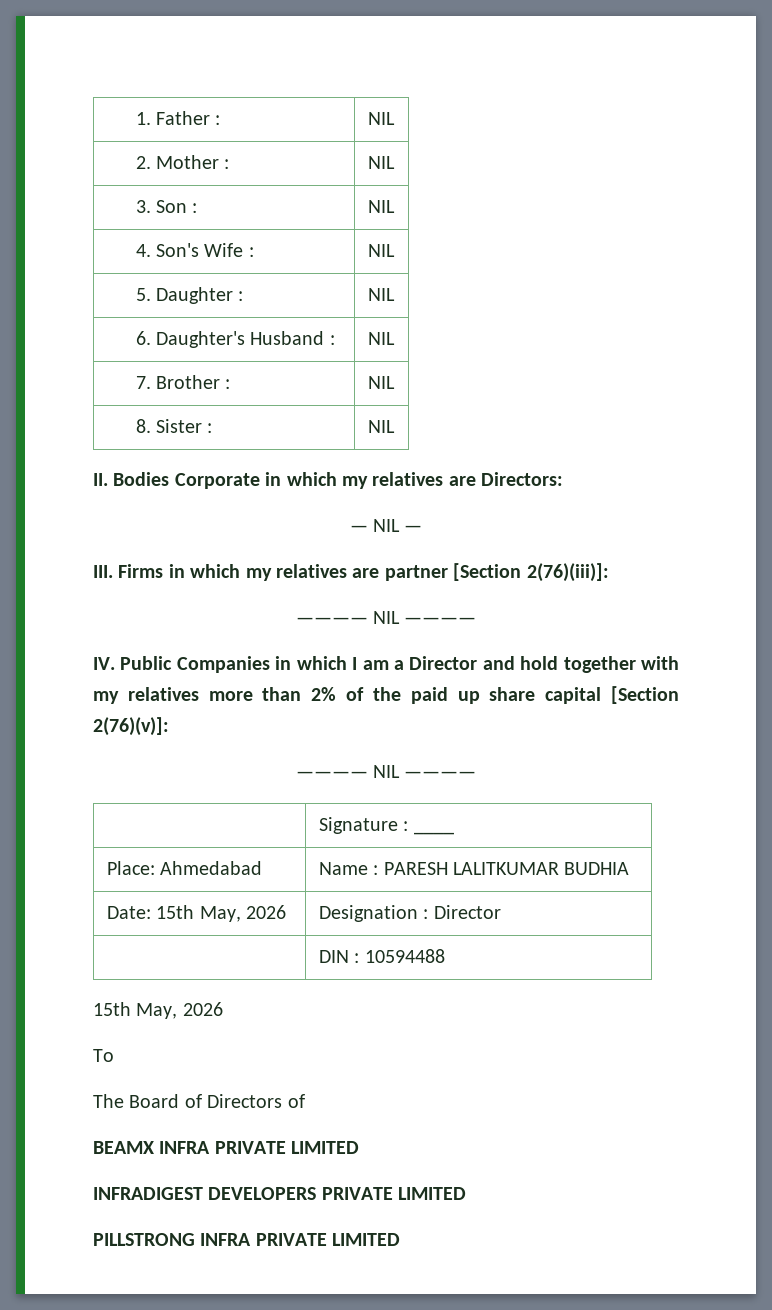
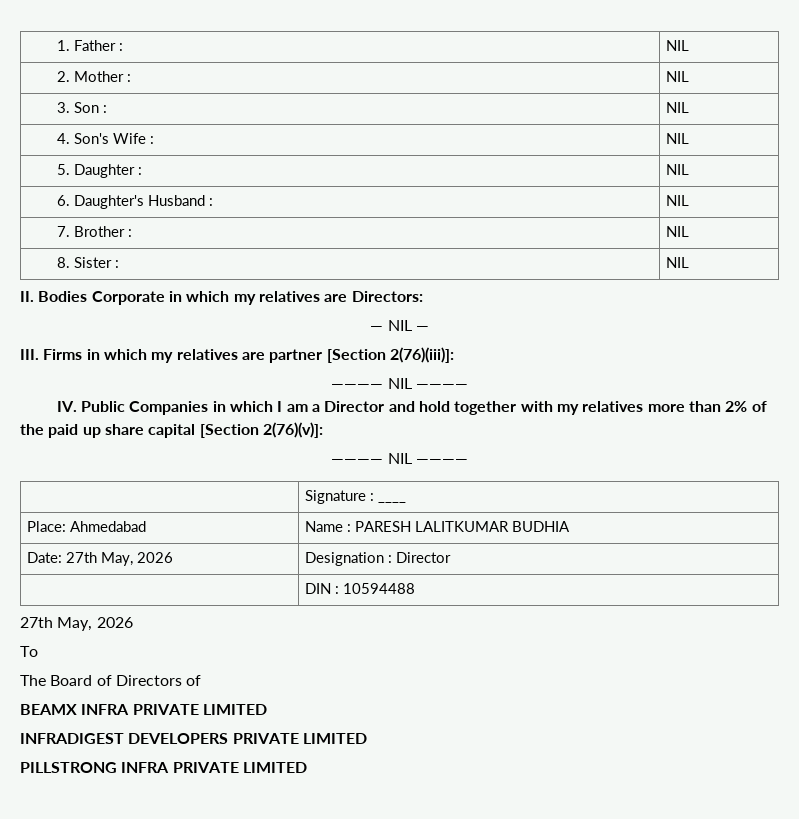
- Date: 15th May, 2026 | Designation : Director
+ Date: 27th May, 2026 | Designation : Director
  | DIN : 10594488
- 15th May, 2026
+ 27th May, 2026

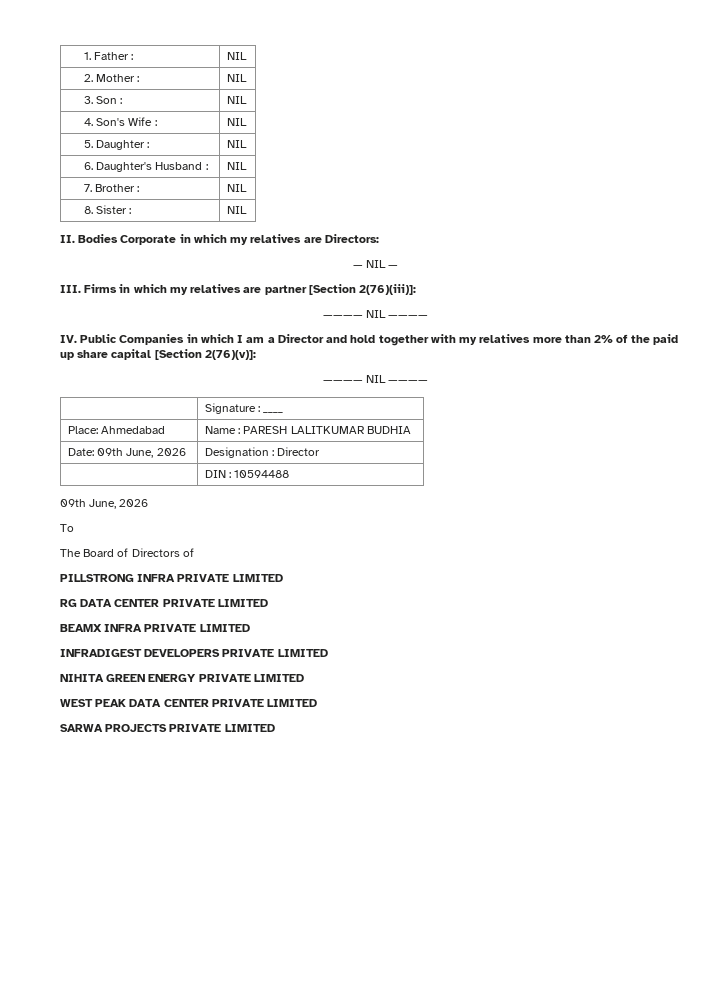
- Date: 27th May, 2026 | Designation : Director
+ Date: 09th June, 2026 | Designation : Director
  | DIN : 10594488
- 27th May, 2026
+ 09th June, 2026
+ PILLSTRONG INFRA PRIVATE LIMITED
+ RG DATA CENTER PRIVATE LIMITED
- PILLSTRONG INFRA PRIVATE LIMITED
+ NIHITA GREEN ENERGY PRIVATE LIMITED
+ WEST PEAK DATA CENTER PRIVATE LIMITED
+ SARWA PROJECTS PRIVATE LIMITED

